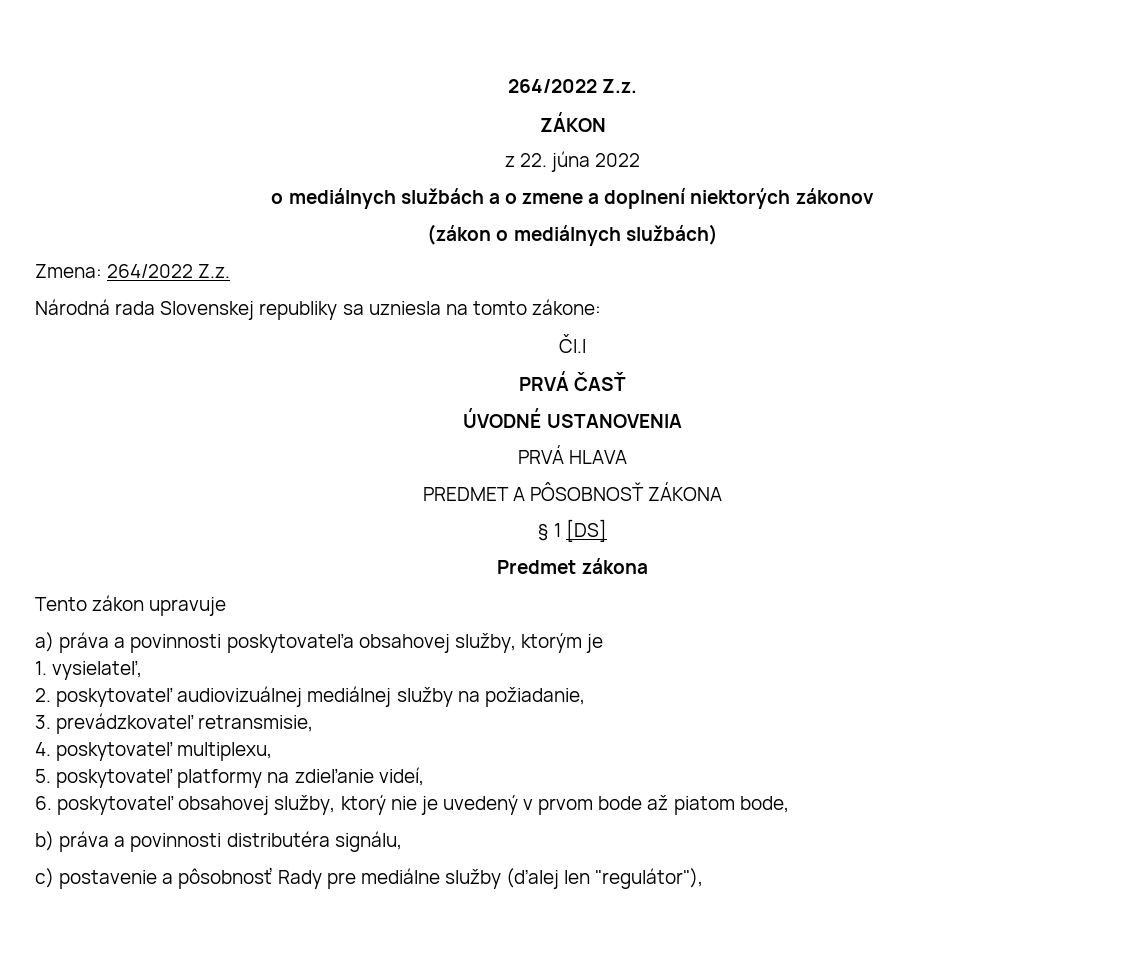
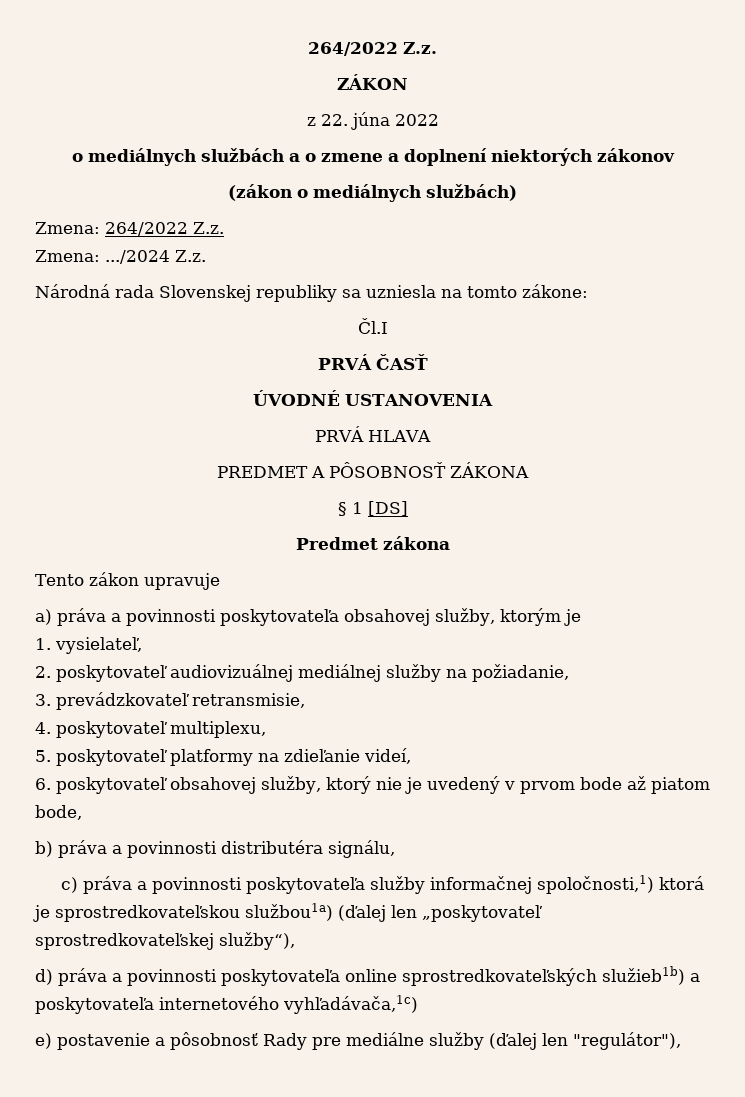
+ Zmena: .../2024 Z.z.
- c) postavenie a pôsobnosť Rady pre mediálne služby (ďalej len "regulátor"),
+ c) práva a povinnosti poskytovateľa služby informačnej spoločnosti,1) ktorá je sprostredkovateľskou službou1a) (ďalej len „poskytovateľ sprostredkovateľskej služby“),
+ d) práva a povinnosti poskytovateľa online sprostredkovateľských služieb1b) a poskytovateľa internetového vyhľadávača,1c)
+ e) postavenie a pôsobnosť Rady pre mediálne služby (ďalej len "regulátor"),

